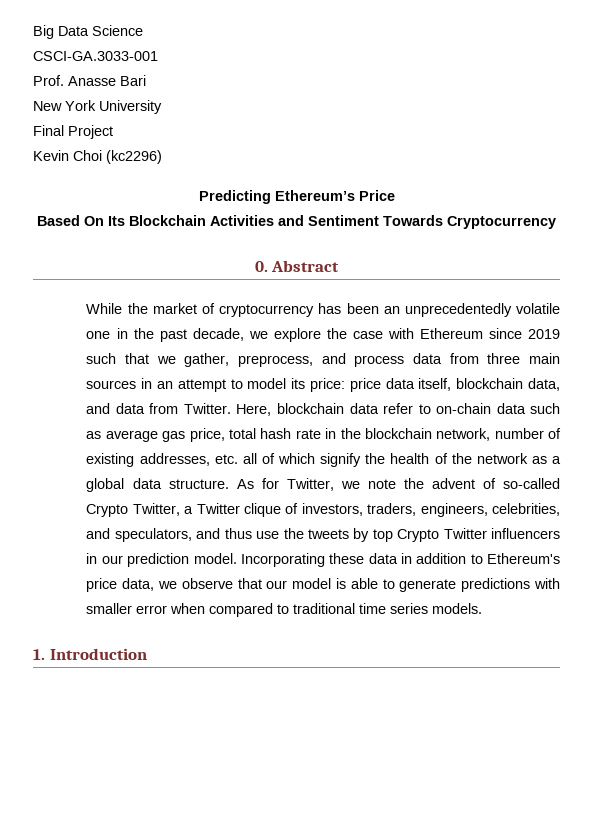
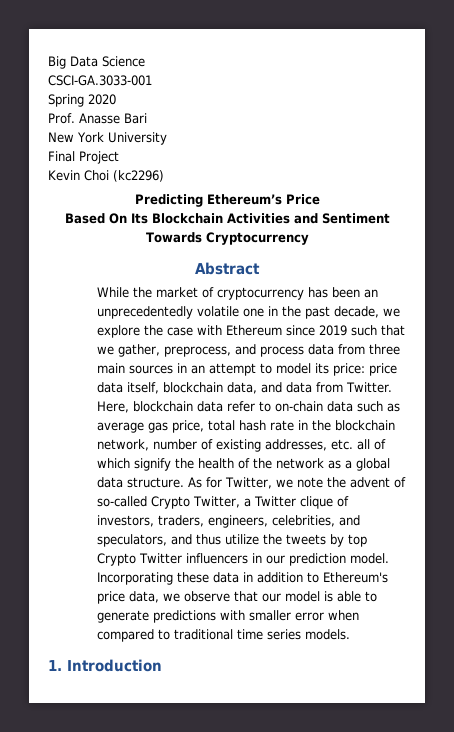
+ Spring 2020
- 0. Abstract
+ Abstract
- As for Twitter, we note the advent of so-called Crypto Twitter, a Twitter clique of investors, traders, engineers, celebrities, and speculators, and thus use the tweets by top Crypto Twitter influencers in our prediction model.
+ As for Twitter, we note the advent of so-called Crypto Twitter, a Twitter clique of investors, traders, engineers, celebrities, and speculators, and thus utilize the tweets by top Crypto Twitter influencers in our prediction model.

